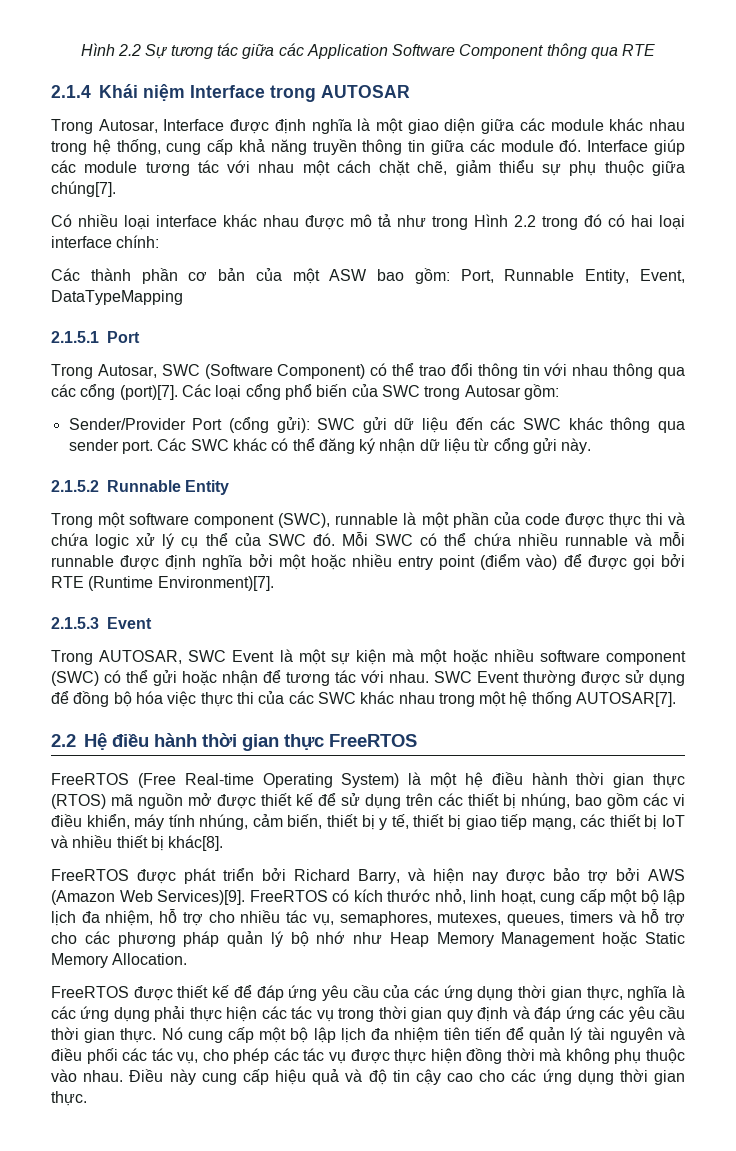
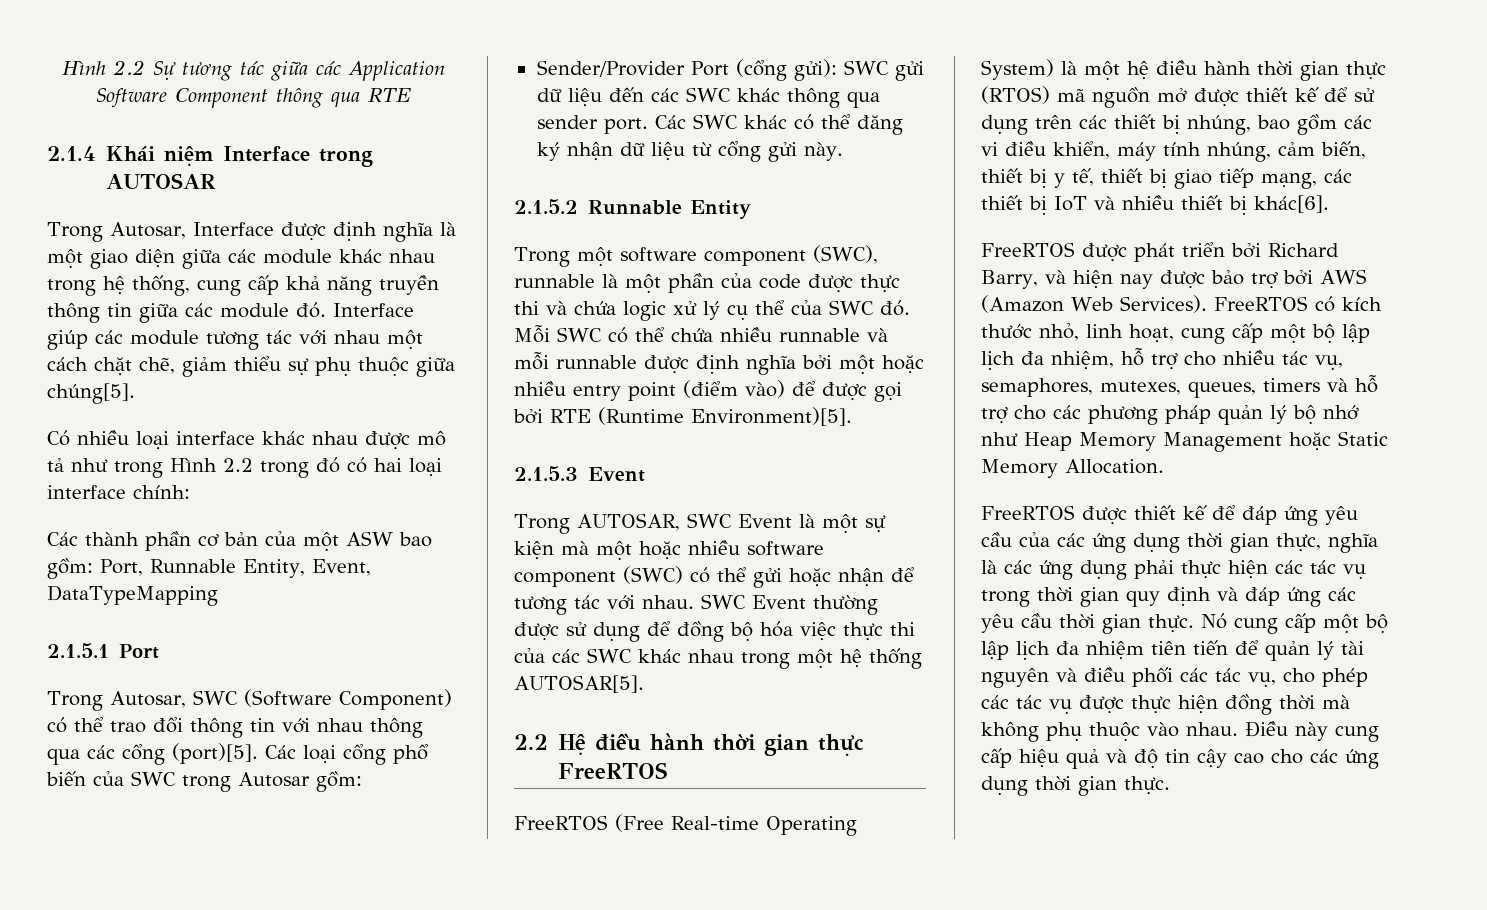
- Interface giúp các module tương tác với nhau một cách chặt chẽ, giảm thiểu sự phụ thuộc giữa chúng[7].
+ Interface giúp các module tương tác với nhau một cách chặt chẽ, giảm thiểu sự phụ thuộc giữa chúng[5].
- Trong Autosar, SWC (Software Component) có thể trao đổi thông tin với nhau thông qua các cổng (port)[7].
+ Trong Autosar, SWC (Software Component) có thể trao đổi thông tin với nhau thông qua các cổng (port)[5].
- Mỗi SWC có thể chứa nhiều runnable và mỗi runnable được định nghĩa bởi một hoặc nhiều entry point (điểm vào) để được gọi bởi RTE (Runtime Environment)[7].
+ Mỗi SWC có thể chứa nhiều runnable và mỗi runnable được định nghĩa bởi một hoặc nhiều entry point (điểm vào) để được gọi bởi RTE (Runtime Environment)[5].
- SWC Event thường được sử dụng để đồng bộ hóa việc thực thi của các SWC khác nhau trong một hệ thống AUTOSAR[7].
+ SWC Event thường được sử dụng để đồng bộ hóa việc thực thi của các SWC khác nhau trong một hệ thống AUTOSAR[5].
- FreeRTOS (Free Real-time Operating System) là một hệ điều hành thời gian thực (RTOS) mã nguồn mở được thiết kế để sử dụng trên các thiết bị nhúng, bao gồm các vi điều khiển, máy tính nhúng, cảm biến, thiết bị y tế, thiết bị giao tiếp mạng, các thiết bị IoT và nhiều thiết bị khác[8].
+ FreeRTOS (Free Real-time Operating System) là một hệ điều hành thời gian thực (RTOS) mã nguồn mở được thiết kế để sử dụng trên các thiết bị nhúng, bao gồm các vi điều khiển, máy tính nhúng, cảm biến, thiết bị y tế, thiết bị giao tiếp mạng, các thiết bị IoT và nhiều thiết bị khác[6].
- FreeRTOS được phát triển bởi Richard Barry, và hiện nay được bảo trợ bởi AWS (Amazon Web Services)[9].
+ FreeRTOS được phát triển bởi Richard Barry, và hiện nay được bảo trợ bởi AWS (Amazon Web Services).

